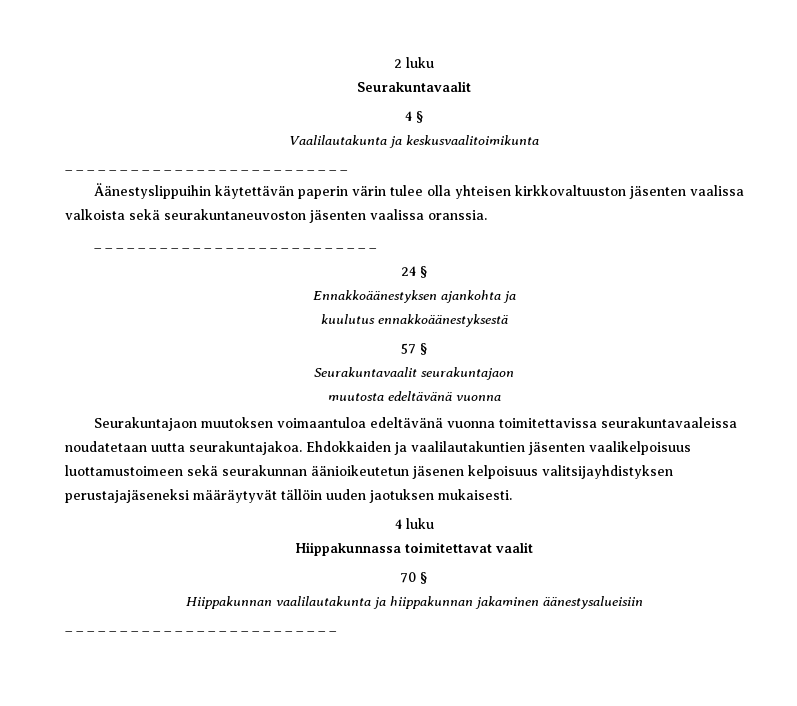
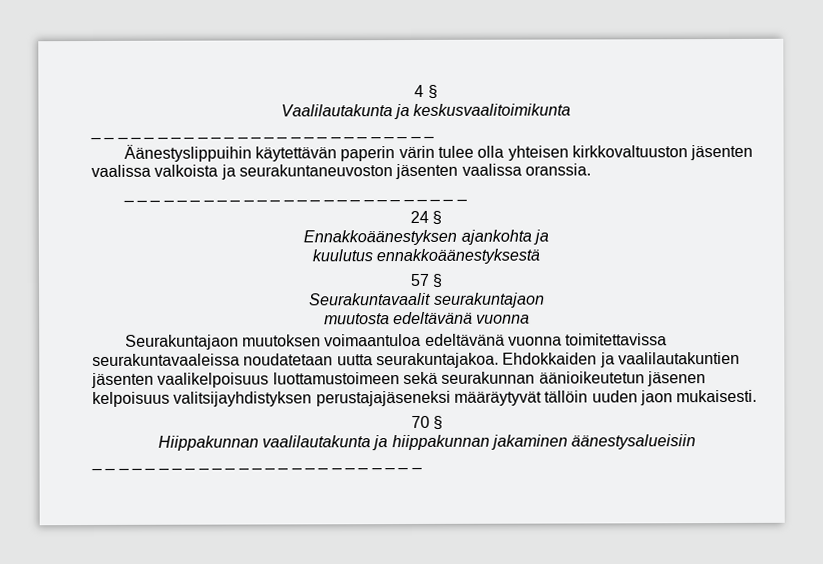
- 2 luku
- Seurakuntavaalit
- Äänestyslippuihin käytettävän paperin värin tulee olla yhteisen kirkkovaltuuston jäsenten vaalissa valkoista sekä seurakuntaneuvoston jäsenten vaalissa oranssia.
+ Äänestyslippuihin käytettävän paperin värin tulee olla yhteisen kirkkovaltuuston jäsenten vaalissa valkoista ja seurakuntaneuvoston jäsenten vaalissa oranssia.
- Ehdokkaiden ja vaalilautakuntien jäsenten vaalikelpoisuus luottamustoimeen sekä seurakunnan äänioikeutetun jäsenen kelpoisuus valitsijayhdistyksen perustajajäseneksi määräytyvät tällöin uuden jaotuksen mukaisesti.
+ Ehdokkaiden ja vaalilautakuntien jäsenten vaalikelpoisuus luottamustoimeen sekä seurakunnan äänioikeutetun jäsenen kelpoisuus valitsijayhdistyksen perustajajäseneksi määräytyvät tällöin uuden jaon mukaisesti.
- 4 luku
- Hiippakunnassa toimitettavat vaalit

